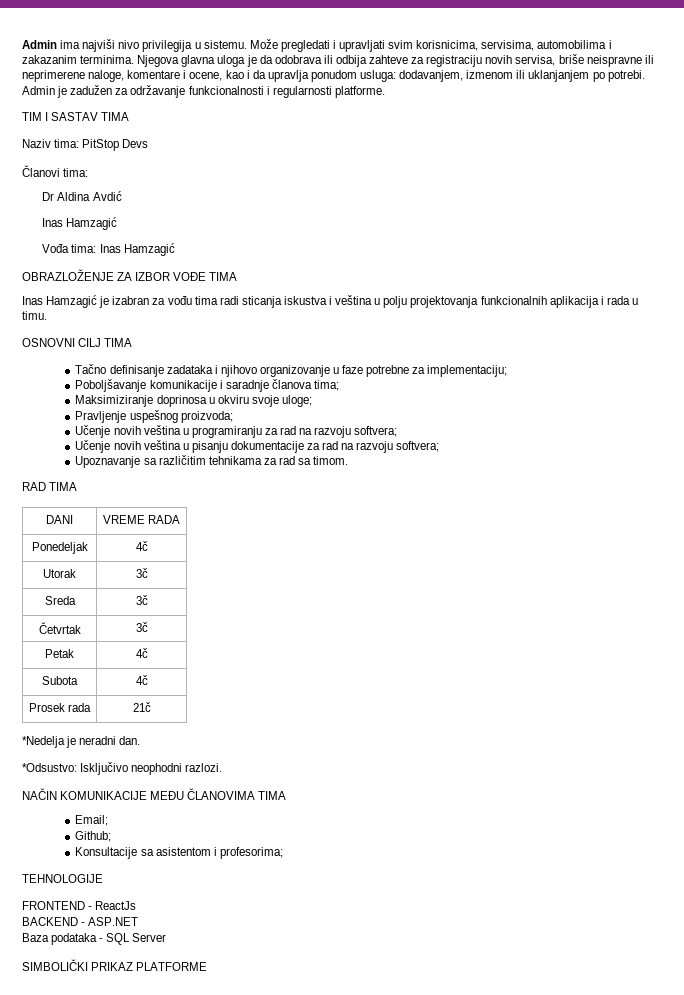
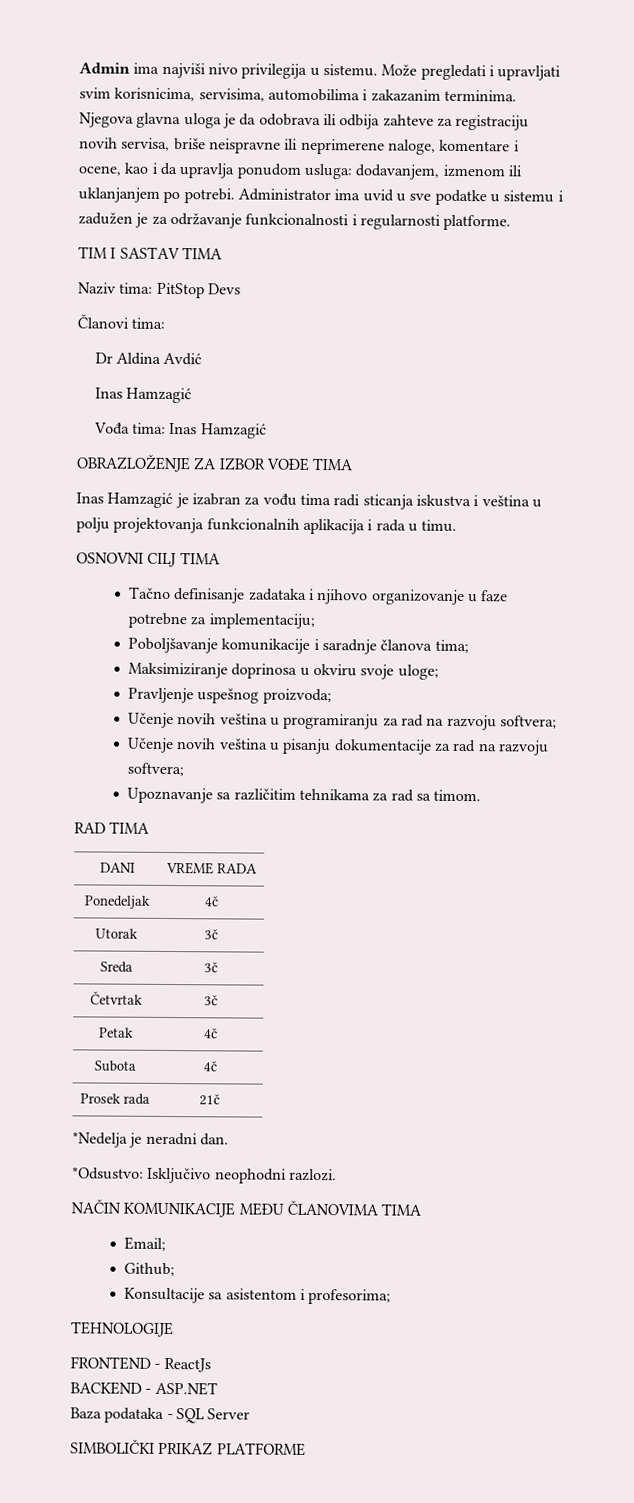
- Admin je zadužen za održavanje funkcionalnosti i regularnosti platforme.
+ Administrator ima uvid u sve podatke u sistemu i zadužen je za održavanje funkcionalnosti i regularnosti platforme.

